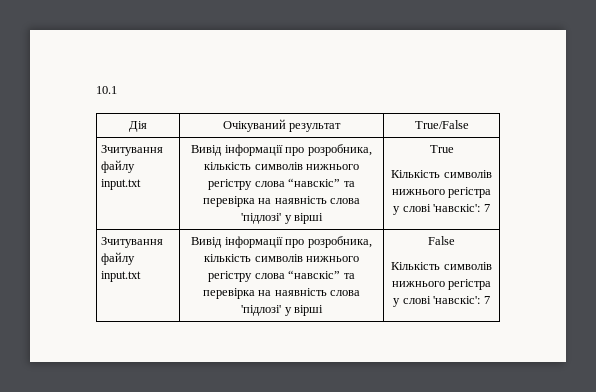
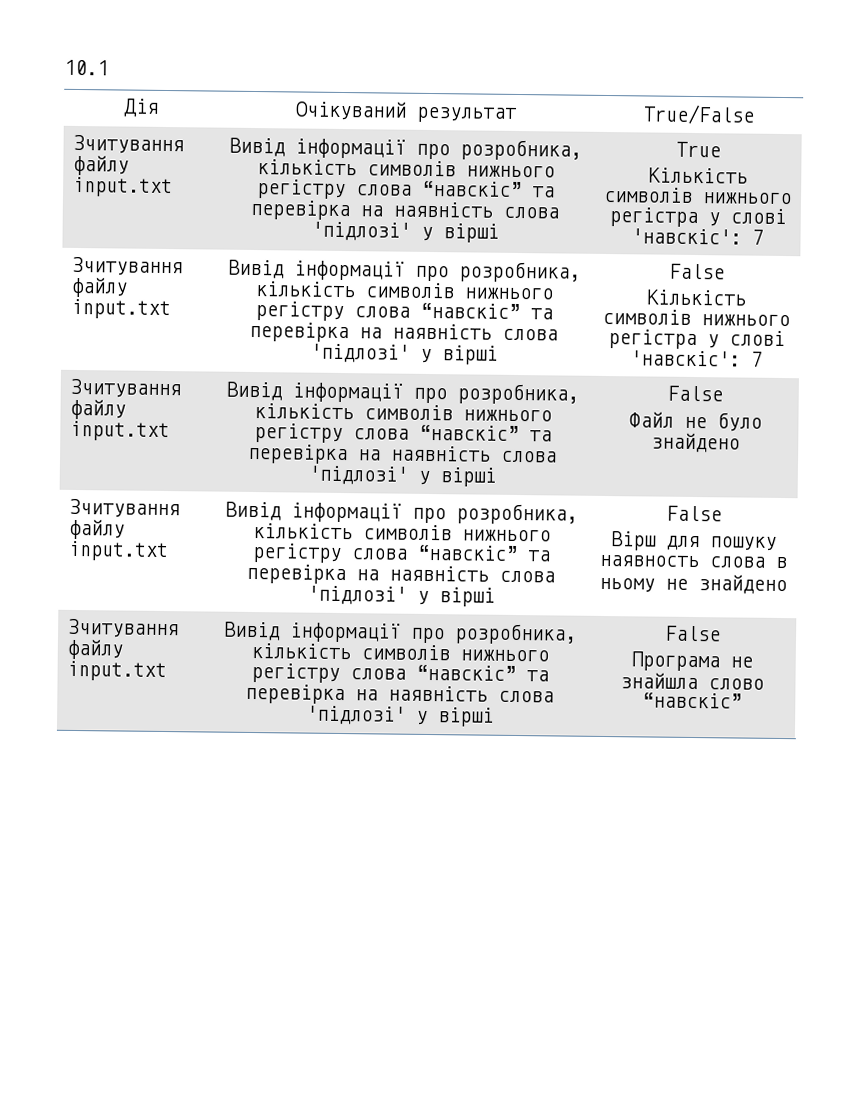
  Зчитування файлу input.txt | Вивід інформації про розробника, кількість символів нижнього регістру слова “навскіс” та перевірка на наявність слова 'підлозі' у вірші | True
  Кількість символів нижнього регістра у слові 'навскіс': 7
  Зчитування файлу input.txt | Вивід інформації про розробника, кількість символів нижнього регістру слова “навскіс” та перевірка на наявність слова 'підлозі' у вірші | False
  Кількість символів нижнього регістра у слові 'навскіс': 7
+ Зчитування файлу input.txt | Вивід інформації про розробника, кількість символів нижнього регістру слова “навскіс” та перевірка на наявність слова 'підлозі' у вірші | False
+ Файл не було знайдено
+ Зчитування файлу input.txt | Вивід інформації про розробника, кількість символів нижнього регістру слова “навскіс” та перевірка на наявність слова 'підлозі' у вірші | False
+ Вірш для пошуку наявность слова в ньому не знайдено
+ Зчитування файлу input.txt | Вивід інформації про розробника, кількість символів нижнього регістру слова “навскіс” та перевірка на наявність слова 'підлозі' у вірші | False
+ Програма не знайшла слово “навскіс”

